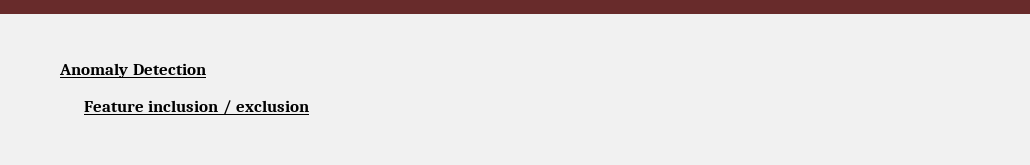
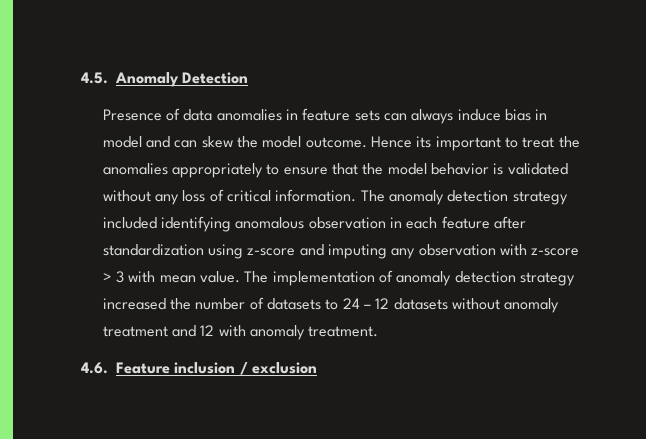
- Anomaly Detection
+ 4.5. Anomaly Detection
- Feature inclusion / exclusion
+ Presence of data anomalies in feature sets can always induce bias in model and can skew the model outcome. Hence its important to treat the anomalies appropriately to ensure that the model behavior is validated without any loss of critical information. The anomaly detection strategy included identifying anomalous observation in each feature after standardization using z-score and imputing any observation with z-score > 3 with mean value. The implementation of anomaly detection strategy increased the number of datasets to 24 – 12 datasets without anomaly treatment and 12 with anomaly treatment.
+ 4.6. Feature inclusion / exclusion

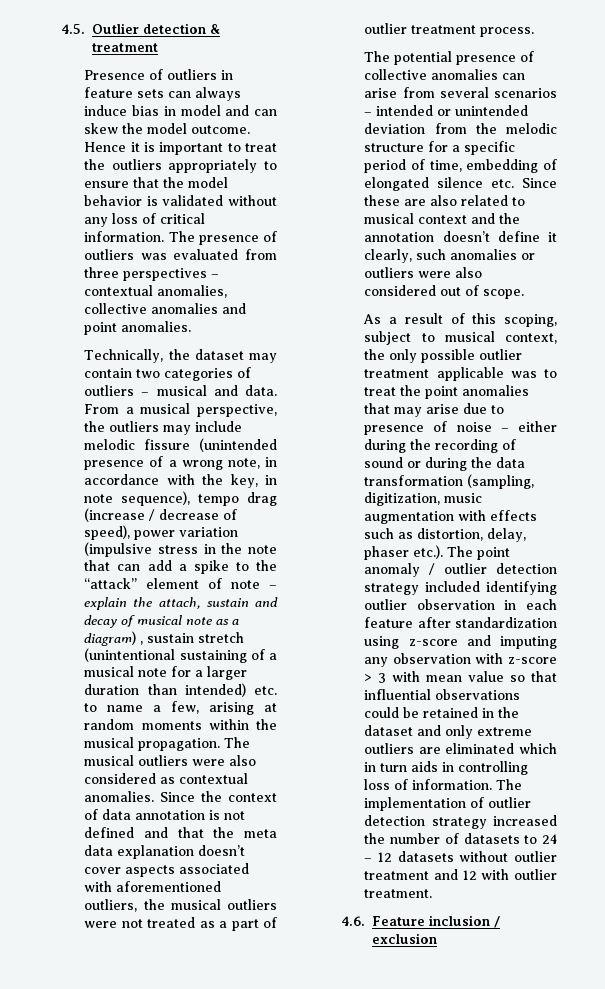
- 4.5. Anomaly Detection
+ 4.5. Outlier detection & treatment
- Presence of data anomalies in feature sets can always induce bias in model and can skew the model outcome.
+ Presence of outliers in feature sets can always induce bias in model and can skew the model outcome.
- Hence its important to treat the anomalies appropriately to ensure that the model behavior is validated without any loss of critical information.
+ Hence it is important to treat the outliers appropriately to ensure that the model behavior is validated without any loss of critical information.
- The anomaly detection strategy included identifying anomalous observation in each feature after standardization using z-score and imputing any observation with z-score > 3 with mean value.
+ The presence of outliers was evaluated from three perspectives – contextual anomalies, collective anomalies and point anomalies.
+ Technically, the dataset may contain two categories of outliers – musical and data. From a musical perspective, the outliers may include melodic fissure (unintended presence of a wrong note, in accordance with the key, in note sequence), tempo drag (increase / decrease of speed), power variation (impulsive stress in the note that can add a spike to the “attack” element of note – explain the attach, sustain and decay of musical note as a diagram) , sustain stretch (unintentional sustaining of a musical note for a larger duration than intended) etc. to name a few, arising at random moments within the musical propagation. The musical outliers were also considered as contextual anomalies. Since the context of data annotation is not defined and that the meta data explanation doesn’t cover aspects associated with aforementioned outliers, the musical outliers were not treated as a part of outlier treatment process.
+ The potential presence of collective anomalies can arise from several scenarios – intended or unintended deviation from the melodic structure for a specific period of time, embedding of elongated silence etc. Since these are also related to musical context and the annotation doesn’t define it clearly, such anomalies or outliers were also considered out of scope.
+ As a result of this scoping, subject to musical context, the only possible outlier treatment applicable was to treat the point anomalies that may arise due to presence of noise – either during the recording of sound or during the data transformation (sampling, digitization, music augmentation with effects such as distortion, delay, phaser etc.). The point anomaly / outlier detection strategy included identifying outlier observation in each feature after standardization using z-score and imputing any observation with z-score > 3 with mean value so that influential observations could be retained in the dataset and only extreme outliers are eliminated which in turn aids in controlling loss of information.
- The implementation of anomaly detection strategy increased the number of datasets to 24 – 12 datasets without anomaly treatment and 12 with anomaly treatment.
+ The implementation of outlier detection strategy increased the number of datasets to 24 – 12 datasets without outlier treatment and 12 with outlier treatment.

